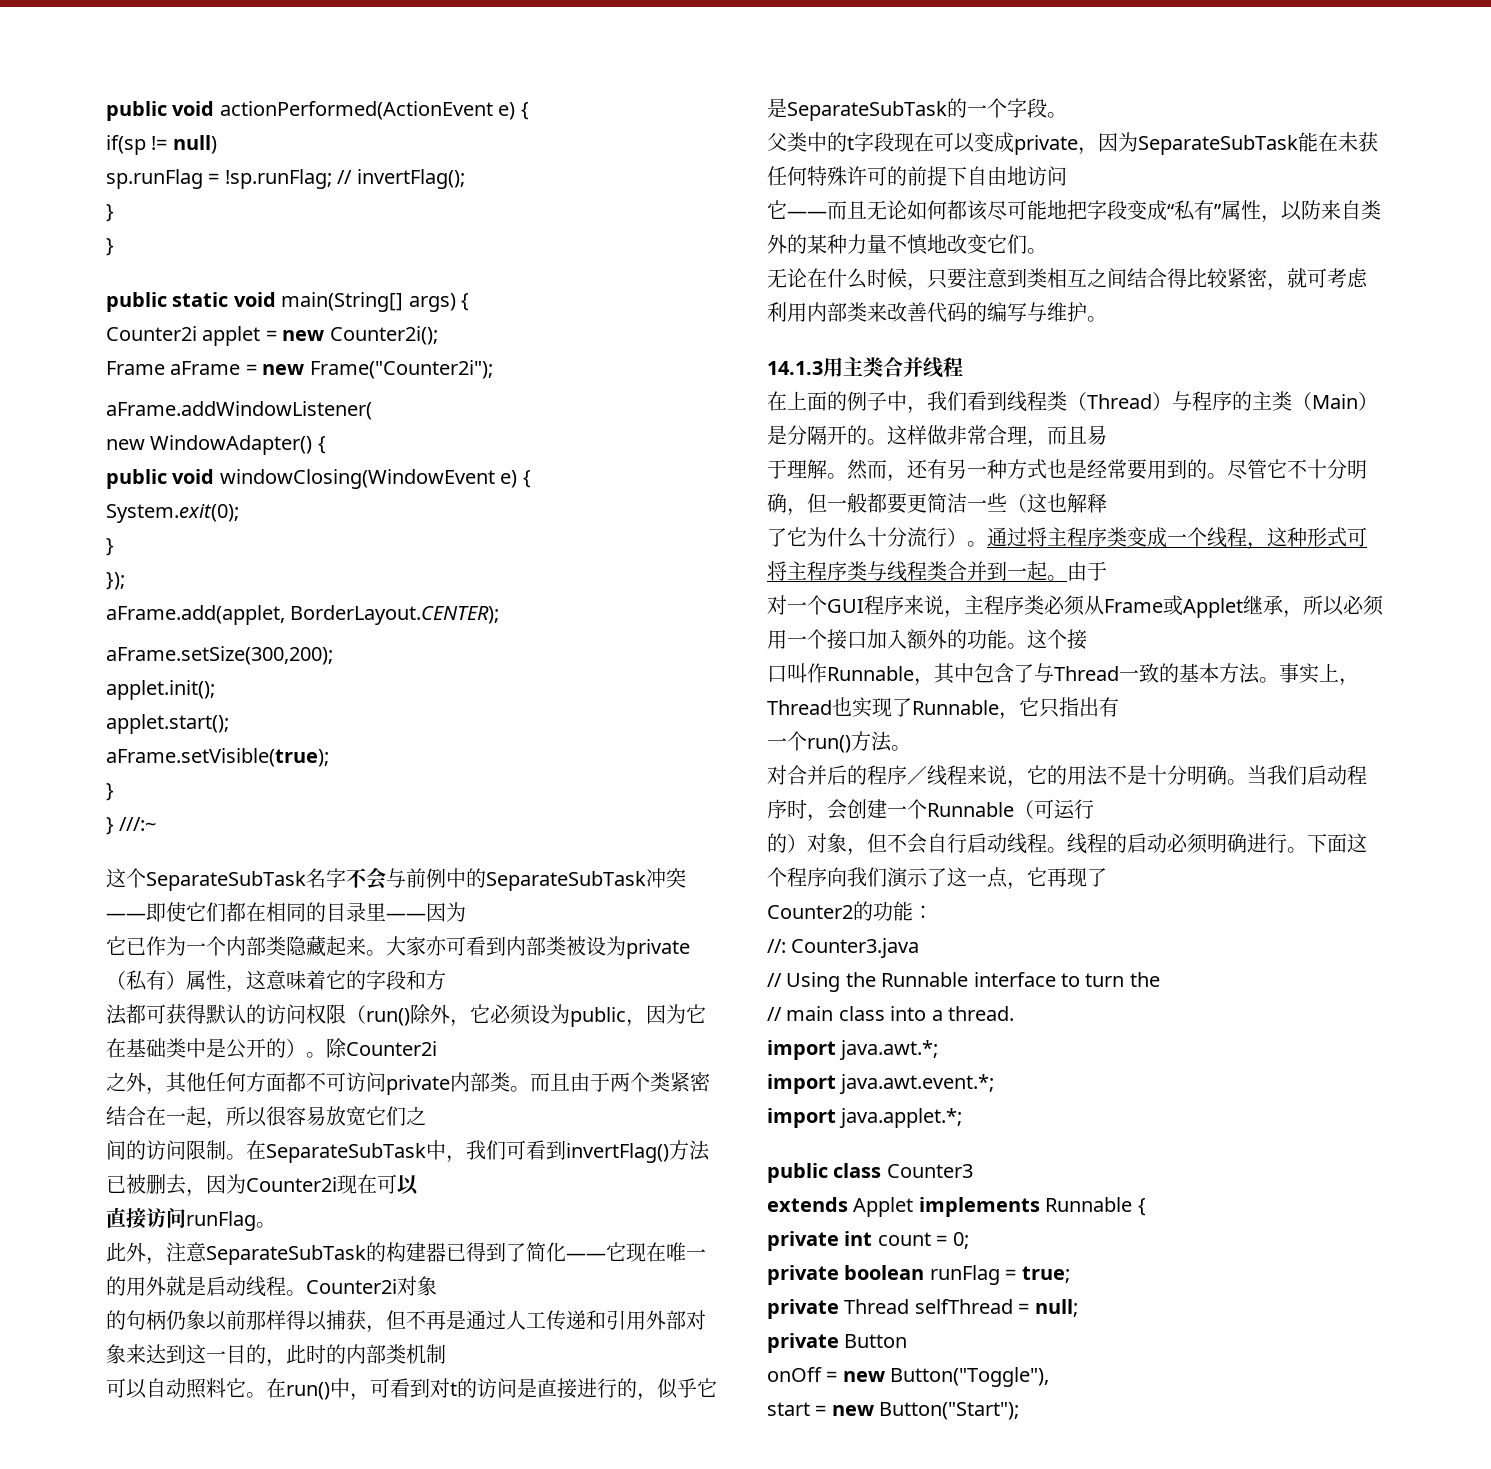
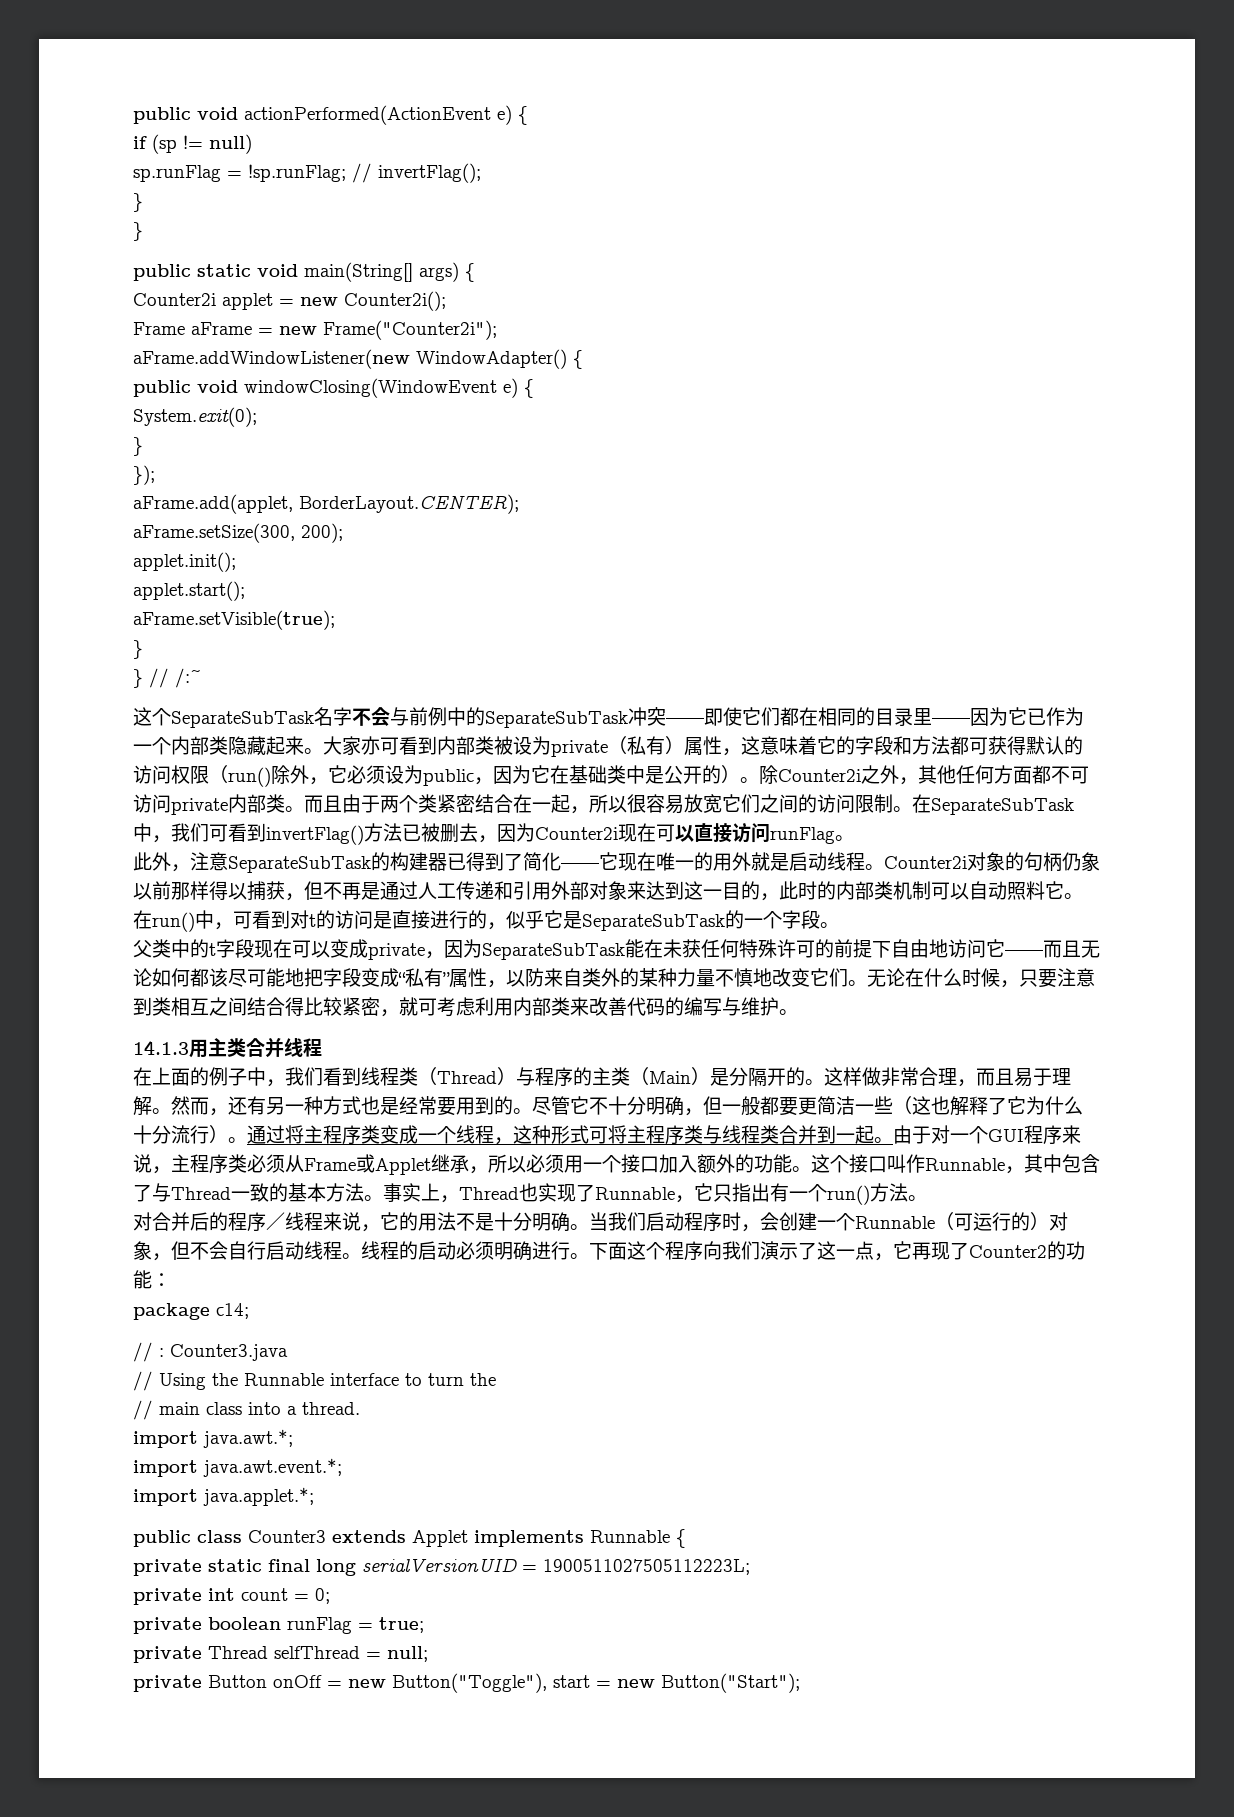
- if(sp != null)
+ if (sp != null)
- aFrame.addWindowListener(
- new WindowAdapter() {
+ aFrame.addWindowListener(new WindowAdapter() {
- aFrame.setSize(300,200);
+ aFrame.setSize(300, 200);
- } ///:~
+ } // /:~
- 这个SeparateSubTask名字不会与前例中的SeparateSubTask冲突——即使它们都在相同的目录里——因为
- 它已作为一个内部类隐藏起来。
+ 这个SeparateSubTask名字不会与前例中的SeparateSubTask冲突——即使它们都在相同的目录里——因为它已作为一个内部类隐藏起来。
- 大家亦可看到内部类被设为private（私有）属性，这意味着它的字段和方
- 法都可获得默认的访问权限（run()除外，它必须设为public，因为它在基础类中是公开的）。
+ 大家亦可看到内部类被设为private（私有）属性，这意味着它的字段和方法都可获得默认的访问权限（run()除外，它必须设为public，因为它在基础类中是公开的）。
- 除Counter2i
- 之外，其他任何方面都不可访问private内部类。
+ 除Counter2i之外，其他任何方面都不可访问private内部类。
- 而且由于两个类紧密结合在一起，所以很容易放宽它们之
- 间的访问限制。
+ 而且由于两个类紧密结合在一起，所以很容易放宽它们之间的访问限制。
- 在SeparateSubTask中，我们可看到invertFlag()方法已被删去，因为Counter2i现在可以
- 直接访问runFlag。
+ 在SeparateSubTask中，我们可看到invertFlag()方法已被删去，因为Counter2i现在可以直接访问runFlag。
- Counter2i对象
- 的句柄仍象以前那样得以捕获，但不再是通过人工传递和引用外部对象来达到这一目的，此时的内部类机制
- 可以自动照料它。
+ Counter2i对象的句柄仍象以前那样得以捕获，但不再是通过人工传递和引用外部对象来达到这一目的，此时的内部类机制可以自动照料它。
- 父类中的t字段现在可以变成private，因为SeparateSubTask能在未获任何特殊许可的前提下自由地访问
- 它——而且无论如何都该尽可能地把字段变成“私有”属性，以防来自类外的某种力量不慎地改变它们。
- 无论在什么时候，只要注意到类相互之间结合得比较紧密，就可考虑利用内部类来改善代码的编写与维护。
+ 父类中的t字段现在可以变成private，因为SeparateSubTask能在未获任何特殊许可的前提下自由地访问它——而且无论如何都该尽可能地把字段变成“私有”属性，以防来自类外的某种力量不慎地改变它们。无论在什么时候，只要注意到类相互之间结合得比较紧密，就可考虑利用内部类来改善代码的编写与维护。
- 这样做非常合理，而且易
- 于理解。
+ 这样做非常合理，而且易于理解。
- 尽管它不十分明确，但一般都要更简洁一些（这也解释
- 了它为什么十分流行）。
+ 尽管它不十分明确，但一般都要更简洁一些（这也解释了它为什么十分流行）。
- 通过将主程序类变成一个线程，这种形式可将主程序类与线程类合并到一起。由于
- 对一个GUI程序来说，主程序类必须从Frame或Applet继承，所以必须用一个接口加入额外的功能。
+ 通过将主程序类变成一个线程，这种形式可将主程序类与线程类合并到一起。由于对一个GUI程序来说，主程序类必须从Frame或Applet继承，所以必须用一个接口加入额外的功能。
- 这个接
- 口叫作Runnable，其中包含了与Thread一致的基本方法。
+ 这个接口叫作Runnable，其中包含了与Thread一致的基本方法。
- 事实上，Thread也实现了Runnable，它只指出有
- 一个run()方法。
+ 事实上，Thread也实现了Runnable，它只指出有一个run()方法。
- 当我们启动程序时，会创建一个Runnable（可运行
- 的）对象，但不会自行启动线程。
+ 当我们启动程序时，会创建一个Runnable（可运行的）对象，但不会自行启动线程。
- 下面这个程序向我们演示了这一点，它再现了
- Counter2的功能：
+ 下面这个程序向我们演示了这一点，它再现了Counter2的功能：
- //: Counter3.java
+ package c14;
+ // : Counter3.java
- public class Counter3
- extends Applet implements Runnable {
+ public class Counter3 extends Applet implements Runnable {
+ private static final long serialVersionUID = 1900511027505112223L;
- private Button
- onOff = new Button("Toggle"),
- start = new Button("Start");
+ private Button onOff = new Button("Toggle"), start = new Button("Start");

